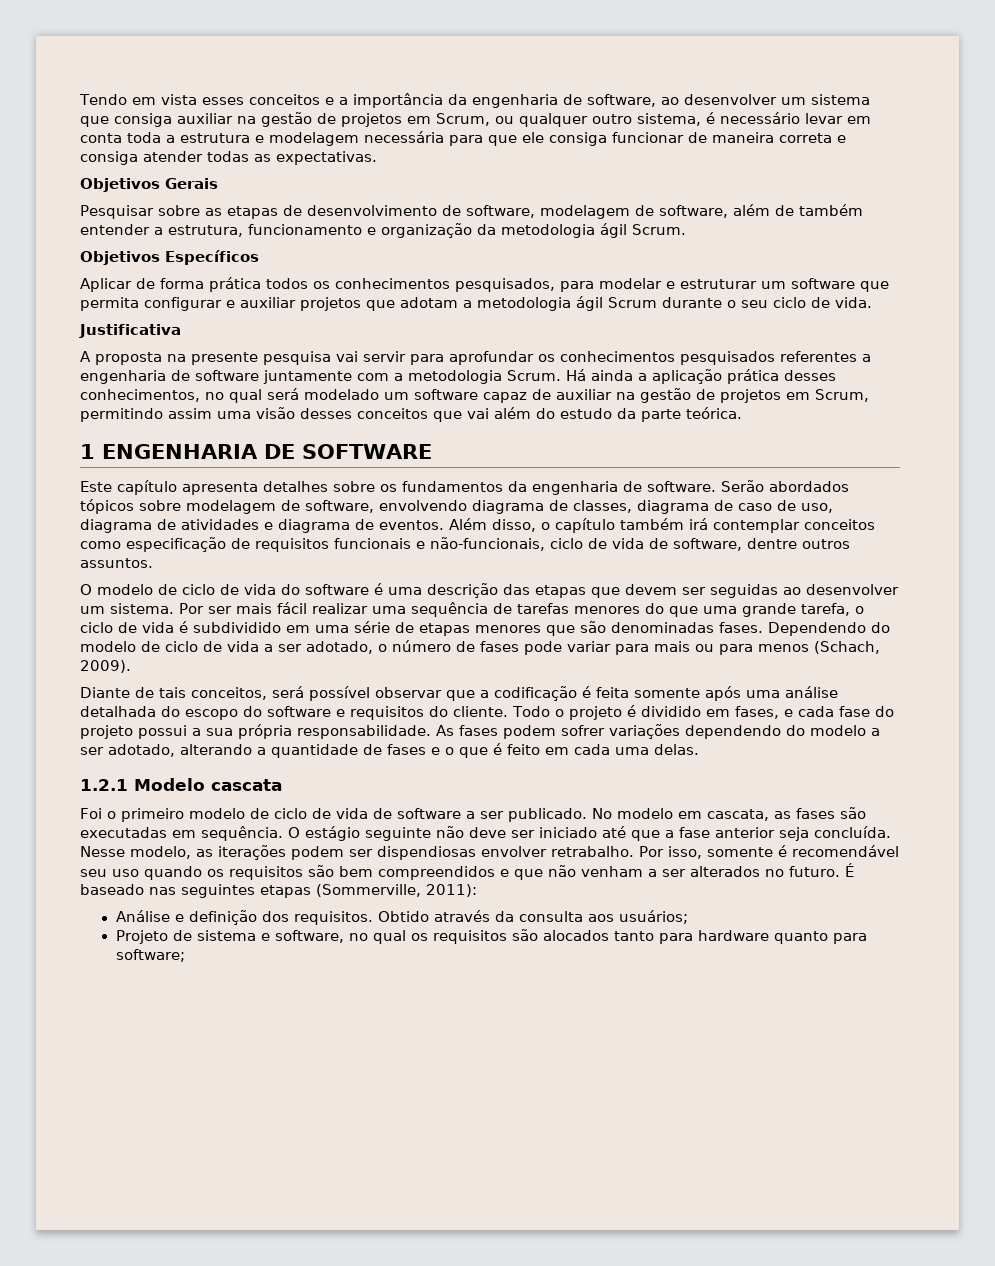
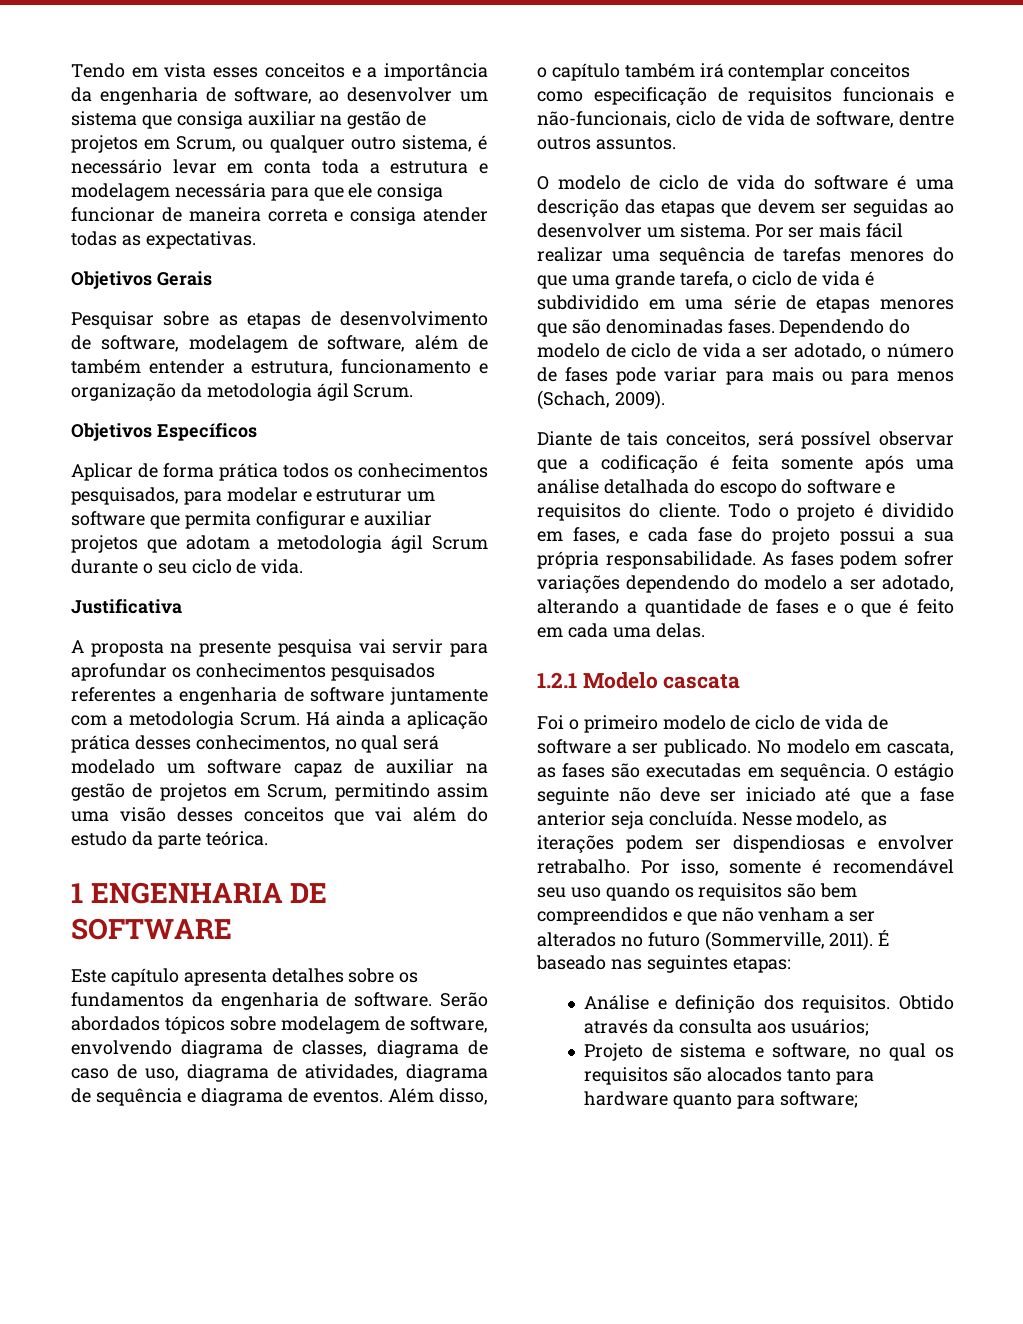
- Serão abordados tópicos sobre modelagem de software, envolvendo diagrama de classes, diagrama de caso de uso, diagrama de atividades e diagrama de eventos.
+ Serão abordados tópicos sobre modelagem de software, envolvendo diagrama de classes, diagrama de caso de uso, diagrama de atividades, diagrama de sequência e diagrama de eventos.
- Nesse modelo, as iterações podem ser dispendiosas envolver retrabalho.
+ Nesse modelo, as iterações podem ser dispendiosas e envolver retrabalho.
- Por isso, somente é recomendável seu uso quando os requisitos são bem compreendidos e que não venham a ser alterados no futuro.
+ Por isso, somente é recomendável seu uso quando os requisitos são bem compreendidos e que não venham a ser alterados no futuro (Sommerville, 2011).
- É baseado nas seguintes etapas (Sommerville, 2011):
+ É baseado nas seguintes etapas:

